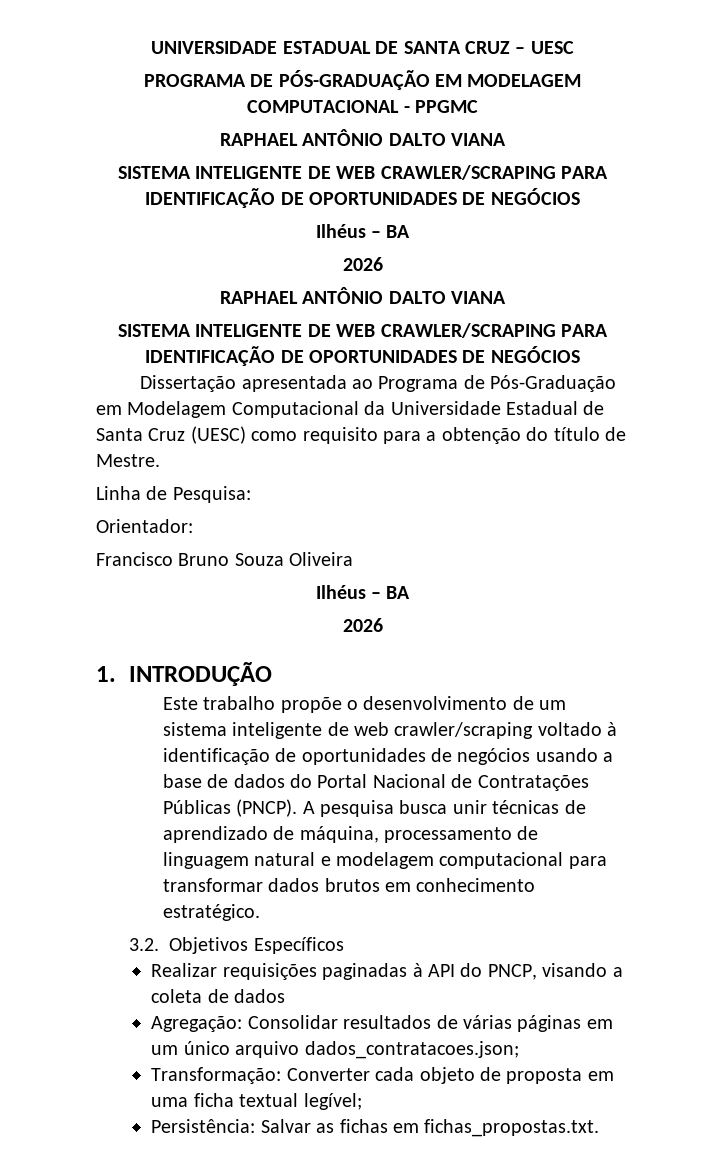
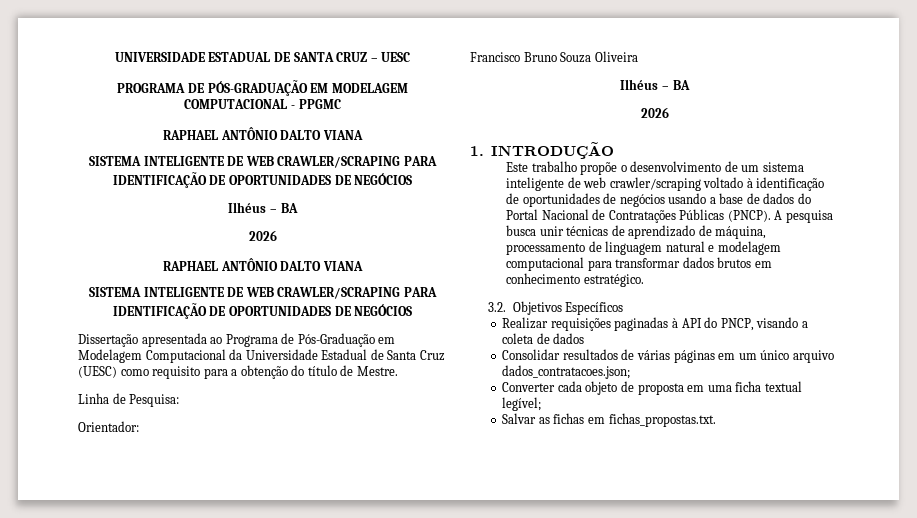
- Agregação: Consolidar resultados de várias páginas em um único arquivo dados_contratacoes.json;
+ Consolidar resultados de várias páginas em um único arquivo dados_contratacoes.json;
- Transformação: Converter cada objeto de proposta em uma ficha textual legível;
+ Converter cada objeto de proposta em uma ficha textual legível;
- Persistência: Salvar as fichas em fichas_propostas.txt.
+ Salvar as fichas em fichas_propostas.txt.

